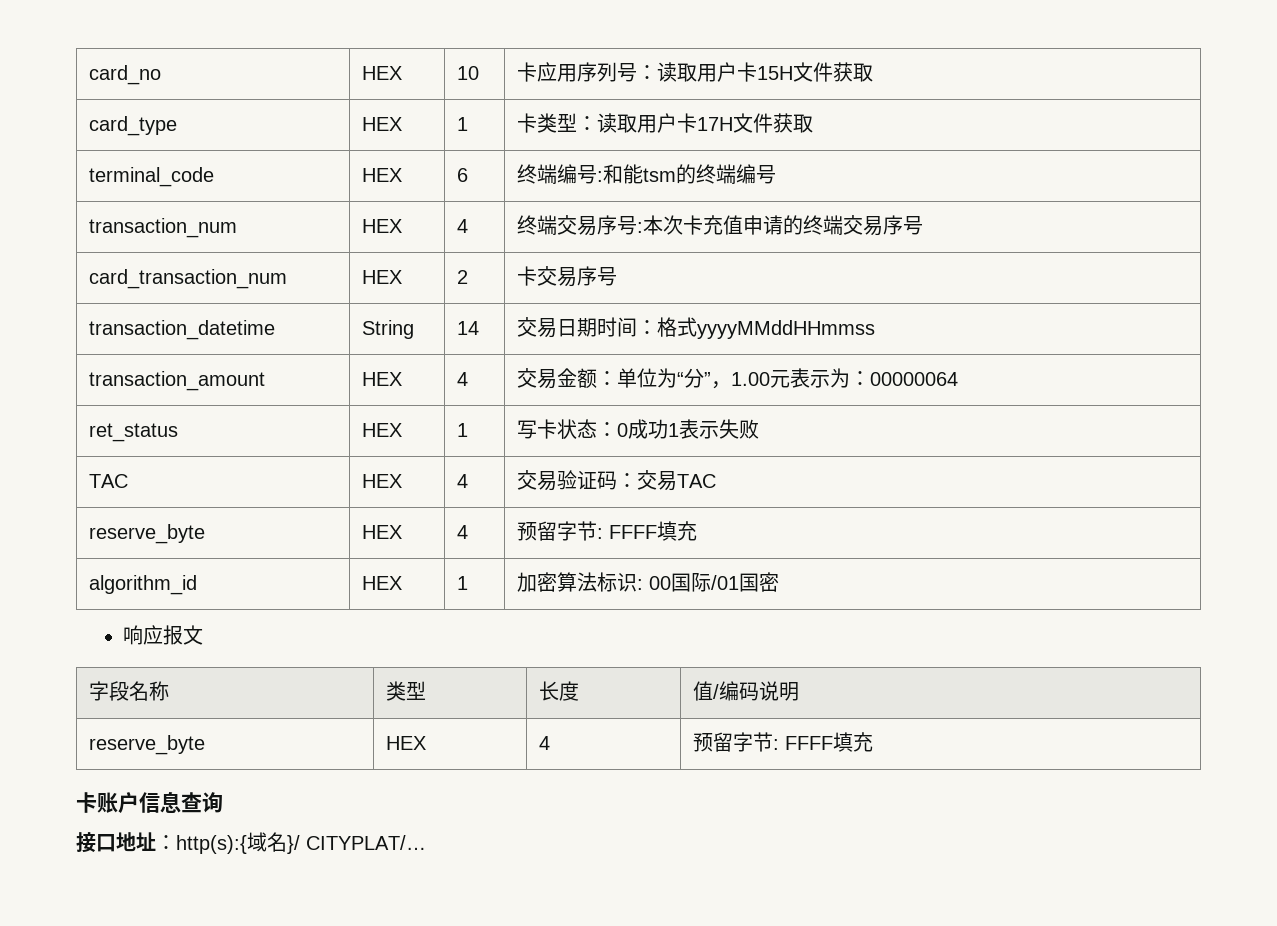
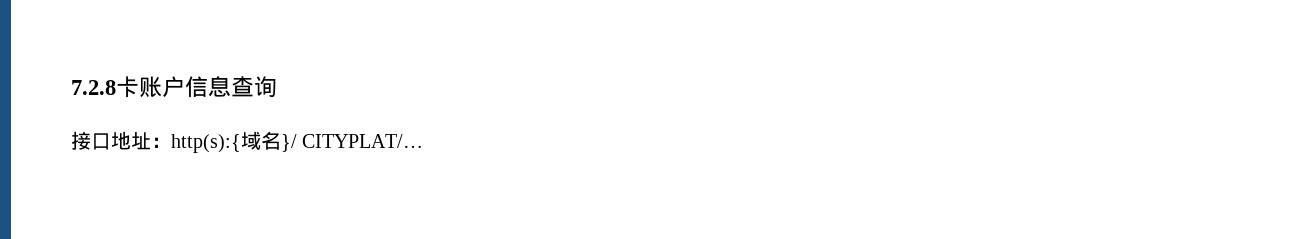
- card_no | HEX | 10 | 卡应用序列号：读取用户卡15H文件获取
- card_type | HEX | 1 | 卡类型：读取用户卡17H文件获取
- terminal_code | HEX | 6 | 终端编号:和能tsm的终端编号
- transaction_num | HEX | 4 | 终端交易序号:本次卡充值申请的终端交易序号
- card_transaction_num | HEX | 2 | 卡交易序号
- transaction_datetime | String | 14 | 交易日期时间：格式yyyyMMddHHmmss
- transaction_amount | HEX | 4 | 交易金额：单位为“分”，1.00元表示为：00000064
- ret_status | HEX | 1 | 写卡状态：0成功1表示失败
- TAC | HEX | 4 | 交易验证码：交易TAC
- reserve_byte | HEX | 4 | 预留字节: FFFF填充
- algorithm_id | HEX | 1 | 加密算法标识: 00国际/01国密
- 响应报文
- 字段名称 | 类型 | 长度 | 值/编码说明
- reserve_byte | HEX | 4 | 预留字节: FFFF填充
- 卡账户信息查询
+ 7.2.8卡账户信息查询

